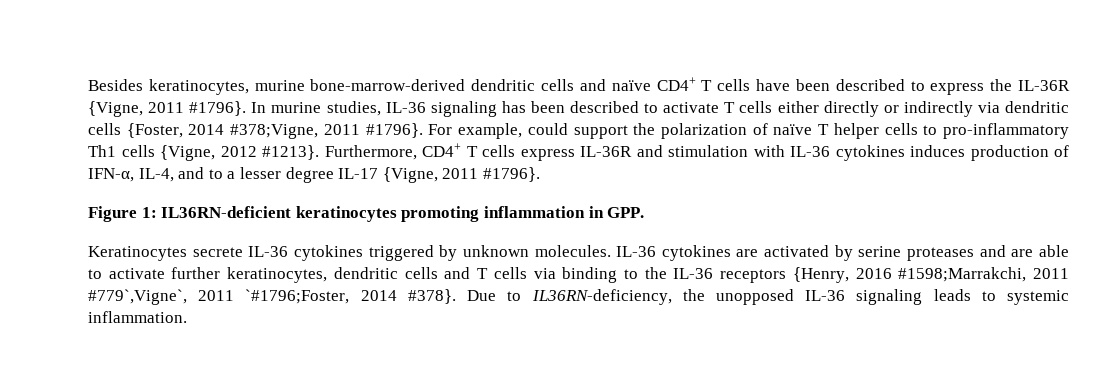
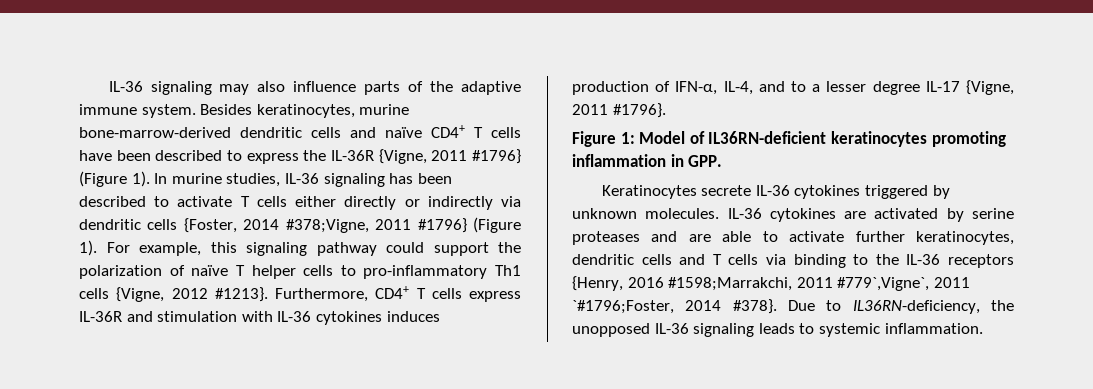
+ IL-36 signaling may also influence parts of the adaptive immune system.
- Besides keratinocytes, murine bone-marrow-derived dendritic cells and naïve CD4+ T cells have been described to express the IL-36R {Vigne, 2011 #1796}.
+ Besides keratinocytes, murine bone-marrow-derived dendritic cells and naïve CD4+ T cells have been described to express the IL-36R {Vigne, 2011 #1796} (Figure 1).
- In murine studies, IL-36 signaling has been described to activate T cells either directly or indirectly via dendritic cells {Foster, 2014 #378;Vigne, 2011 #1796}. For example, could support the polarization of naïve T helper cells to pro-inflammatory Th1 cells {Vigne, 2012 #1213}.
+ In murine studies, IL-36 signaling has been described to activate T cells either directly or indirectly via dendritic cells {Foster, 2014 #378;Vigne, 2011 #1796} (Figure 1). For example, this signaling pathway could support the polarization of naïve T helper cells to pro-inflammatory Th1 cells {Vigne, 2012 #1213}.
- Figure 1: IL36RN-deficient keratinocytes promoting inflammation in GPP.
+ Figure 1: Model of IL36RN-deficient keratinocytes promoting inflammation in GPP.

